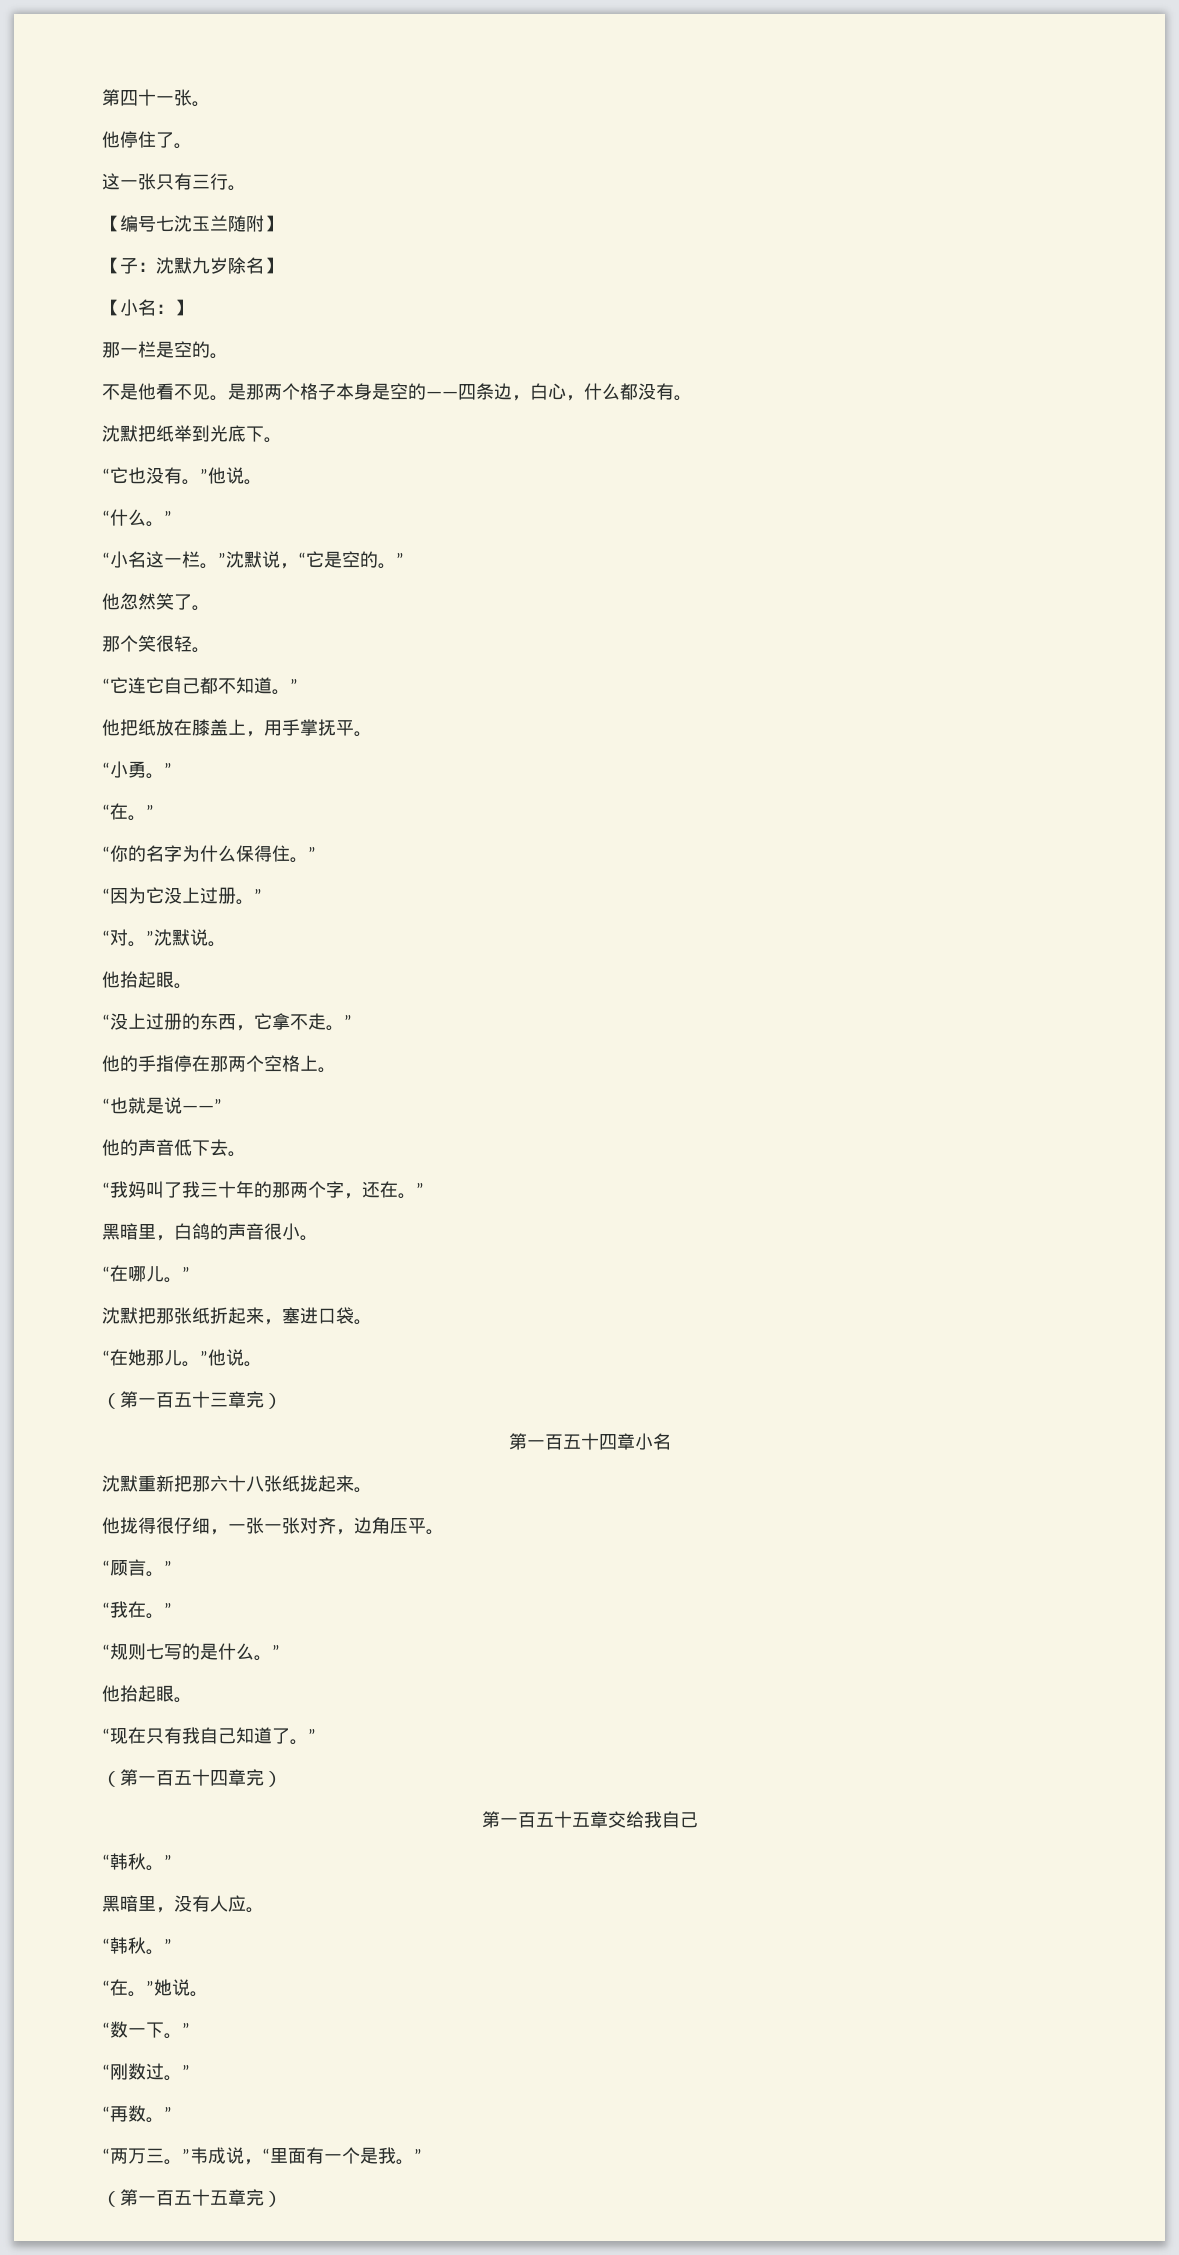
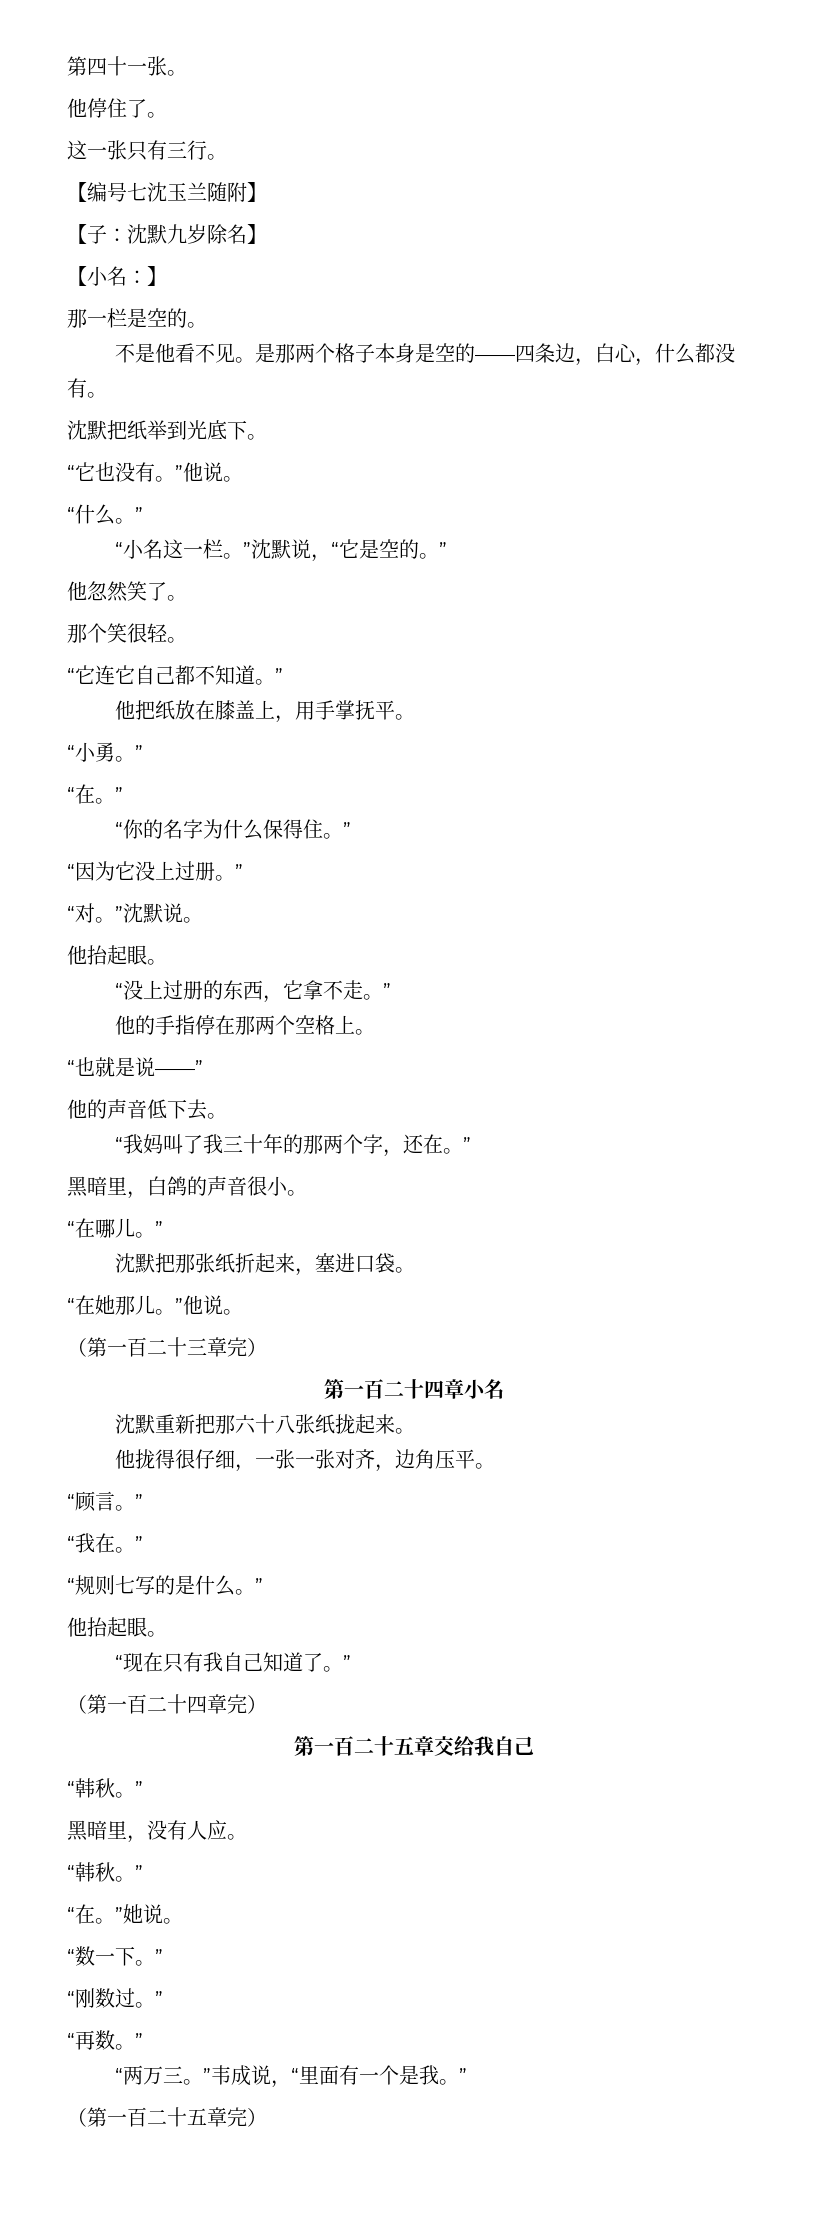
- （第一百五十三章完）
+ （第一百二十三章完）
- 第一百五十四章小名
+ 第一百二十四章小名
- （第一百五十四章完）
+ （第一百二十四章完）
- 第一百五十五章交给我自己
+ 第一百二十五章交给我自己
- （第一百五十五章完）
+ （第一百二十五章完）

